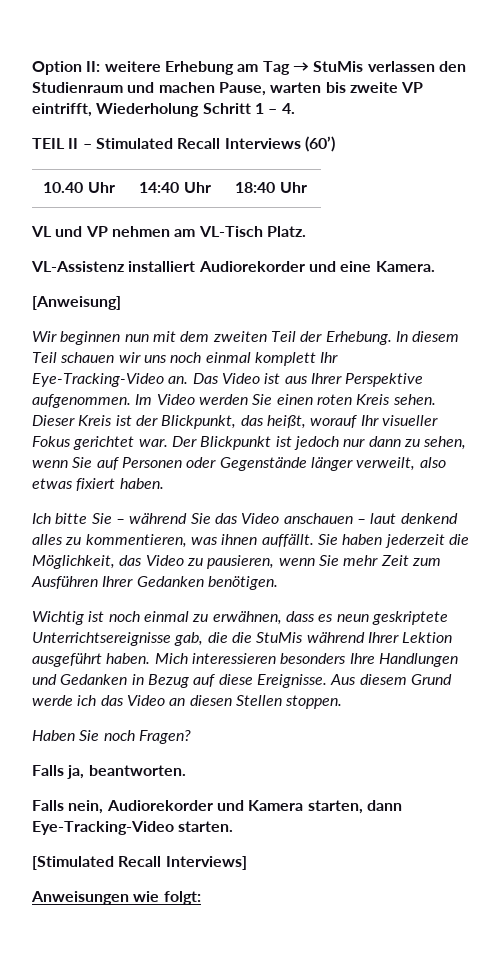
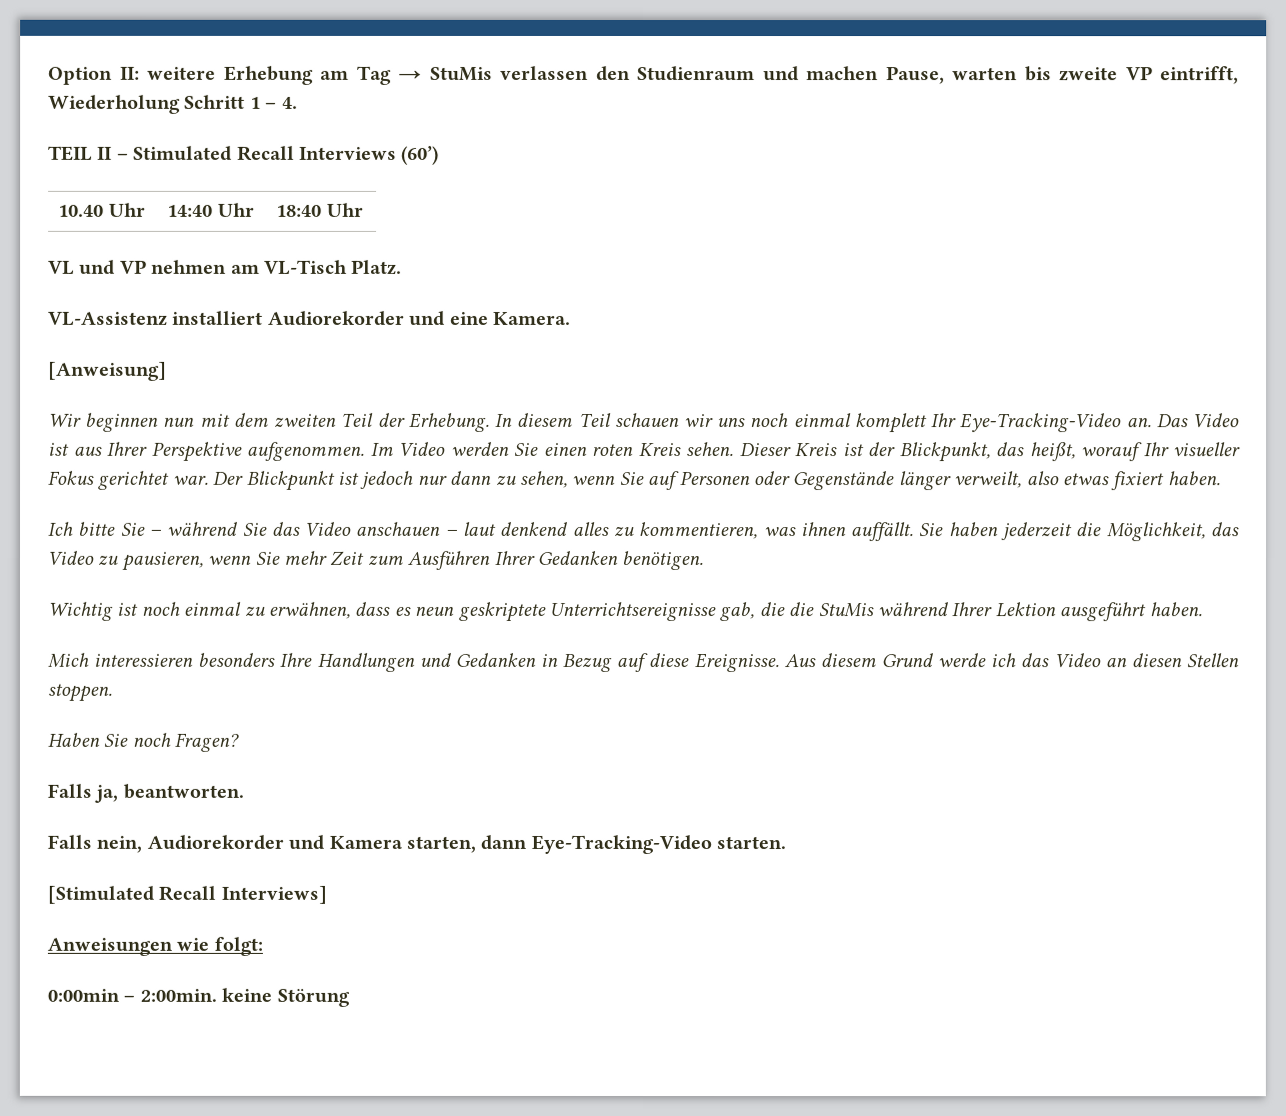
- Wichtig ist noch einmal zu erwähnen, dass es neun geskriptete Unterrichtsereignisse gab, die die StuMis während Ihrer Lektion ausgeführt haben. Mich interessieren besonders Ihre Handlungen und Gedanken in Bezug auf diese Ereignisse.
+ Wichtig ist noch einmal zu erwähnen, dass es neun geskriptete Unterrichtsereignisse gab, die die StuMis während Ihrer Lektion ausgeführt haben.
+ Mich interessieren besonders Ihre Handlungen und Gedanken in Bezug auf diese Ereignisse.
+ 0:00min – 2:00min. keine Störung

